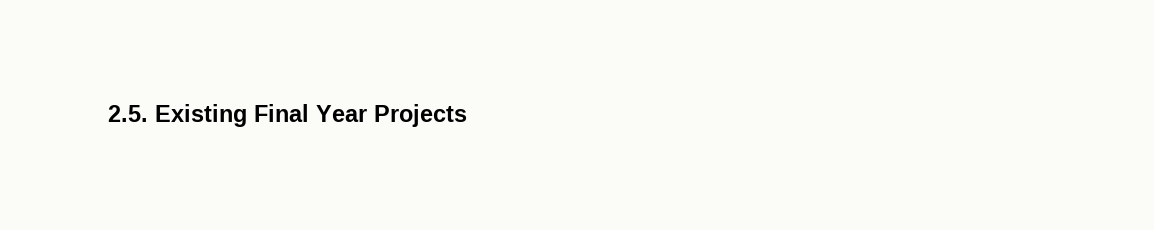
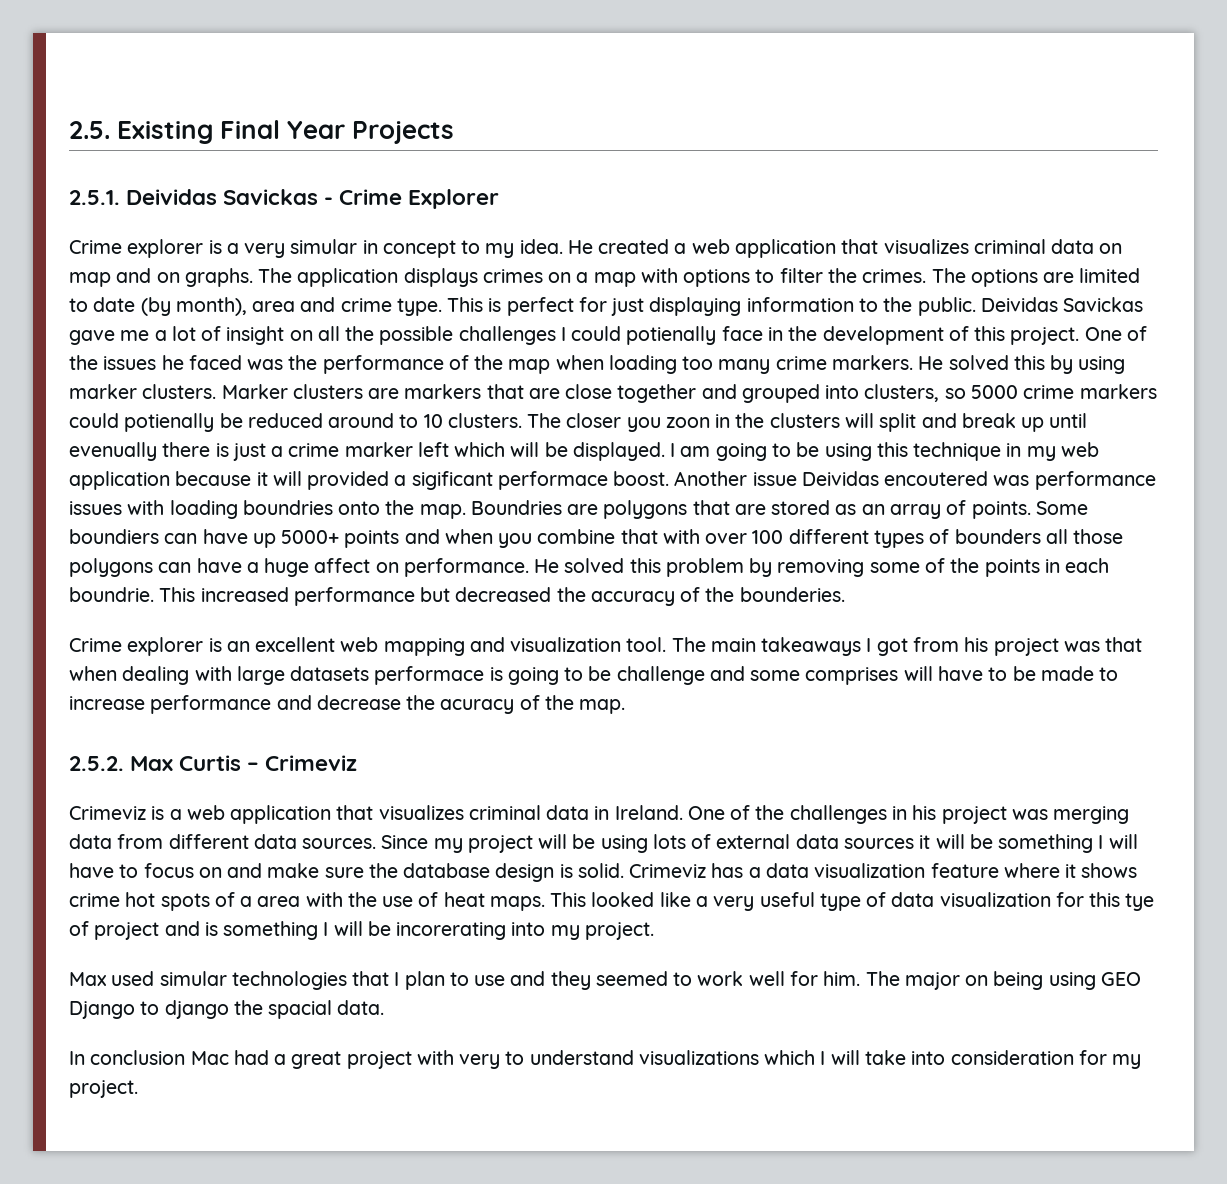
+ 2.5.1. Deividas Savickas - Crime Explorer
+ Crime explorer is a very simular in concept to my idea. He created a web application that visualizes criminal data on map and on graphs. The application displays crimes on a map with options to filter the crimes. The options are limited to date (by month), area and crime type. This is perfect for just displaying information to the public. Deividas Savickas gave me a lot of insight on all the possible challenges I could potienally face in the development of this project. One of the issues he faced was the performance of the map when loading too many crime markers. He solved this by using marker clusters. Marker clusters are markers that are close together and grouped into clusters, so 5000 crime markers could potienally be reduced around to 10 clusters. The closer you zoon in the clusters will split and break up until evenually there is just a crime marker left which will be displayed. I am going to be using this technique in my web application because it will provided a sigificant performace boost. Another issue Deividas encoutered was performance issues with loading boundries onto the map. Boundries are polygons that are stored as an array of points. Some boundiers can have up 5000+ points and when you combine that with over 100 different types of bounders all those polygons can have a huge affect on performance. He solved this problem by removing some of the points in each boundrie. This increased performance but decreased the accuracy of the bounderies.
+ Crime explorer is an excellent web mapping and visualization tool. The main takeaways I got from his project was that when dealing with large datasets performace is going to be challenge and some comprises will have to be made to increase performance and decrease the acuracy of the map.
+ 2.5.2. Max Curtis – Crimeviz
+ Crimeviz is a web application that visualizes criminal data in Ireland. One of the challenges in his project was merging data from different data sources. Since my project will be using lots of external data sources it will be something I will have to focus on and make sure the database design is solid. Crimeviz has a data visualization feature where it shows crime hot spots of a area with the use of heat maps. This looked like a very useful type of data visualization for this tye of project and is something I will be incorerating into my project.
+ Max used simular technologies that I plan to use and they seemed to work well for him. The major on being using GEO Django to django the spacial data.
+ In conclusion Mac had a great project with very to understand visualizations which I will take into consideration for my project.

